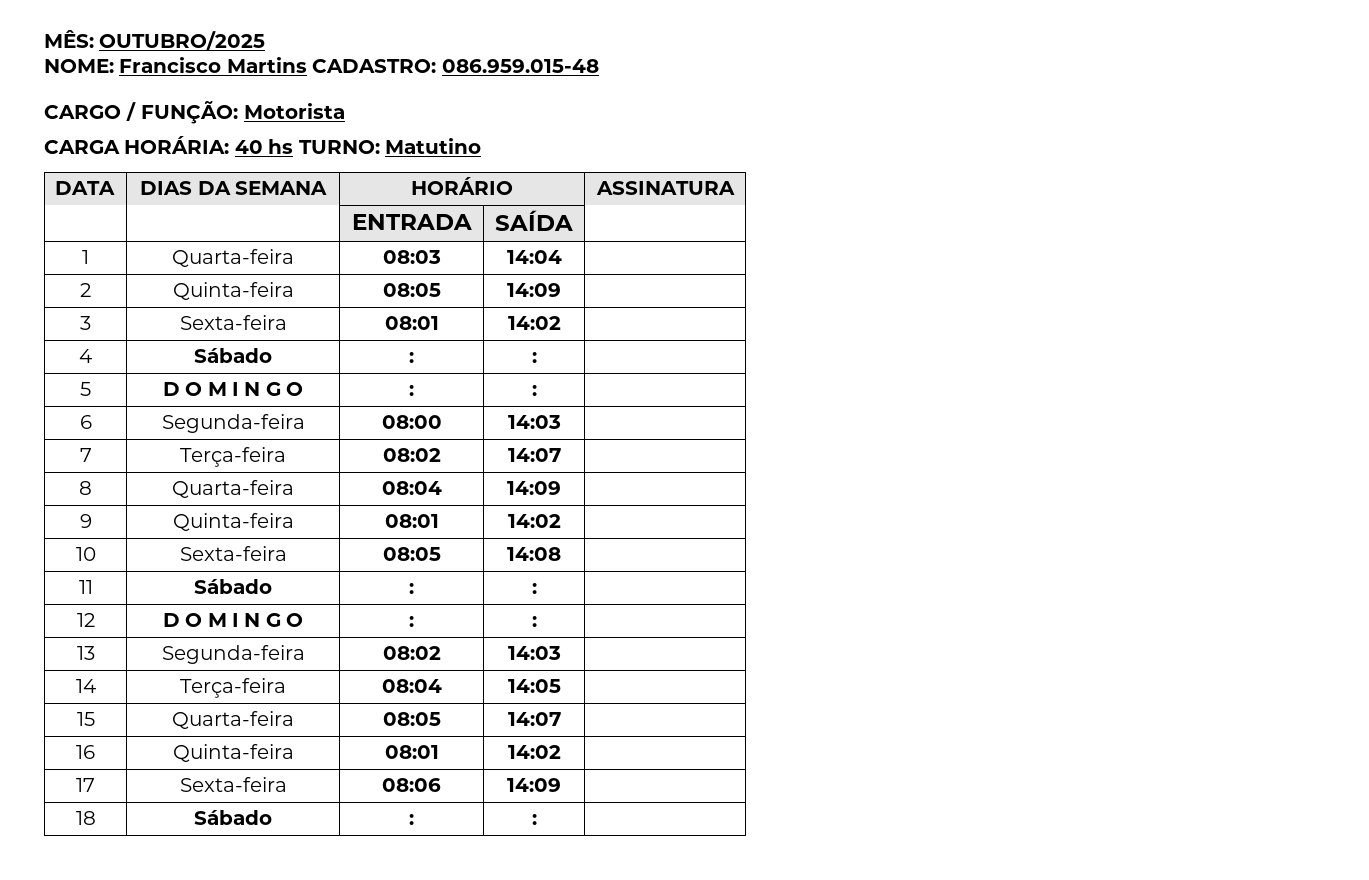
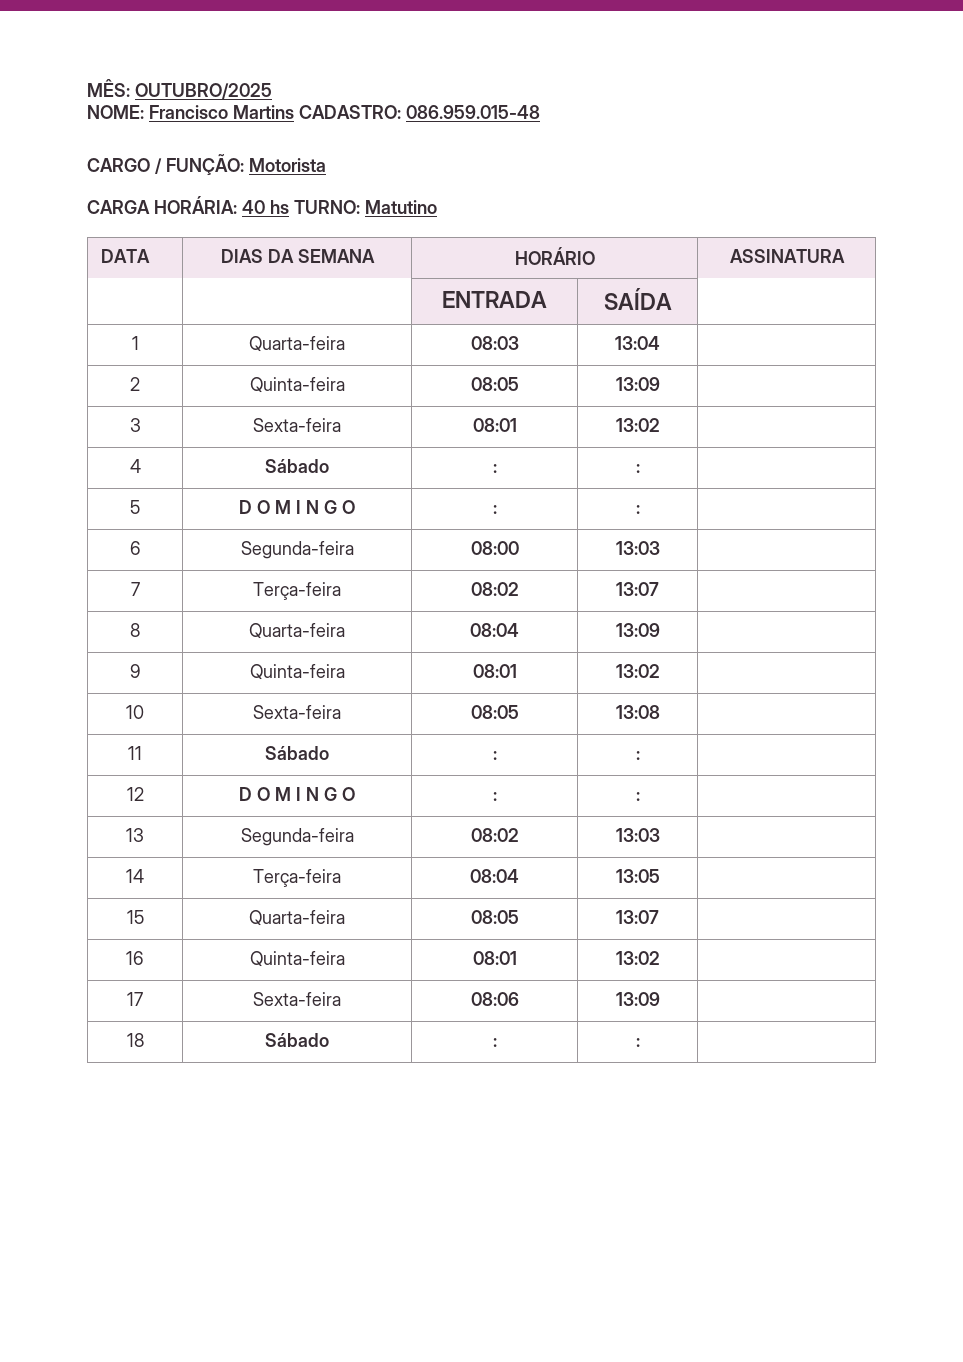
- 1 | Quarta-feira | 08:03 | 14:04 |
+ 1 | Quarta-feira | 08:03 | 13:04 |
- 2 | Quinta-feira | 08:05 | 14:09 |
+ 2 | Quinta-feira | 08:05 | 13:09 |
- 3 | Sexta-feira | 08:01 | 14:02 |
+ 3 | Sexta-feira | 08:01 | 13:02 |
- 6 | Segunda-feira | 08:00 | 14:03 |
+ 6 | Segunda-feira | 08:00 | 13:03 |
- 7 | Terça-feira | 08:02 | 14:07 |
+ 7 | Terça-feira | 08:02 | 13:07 |
- 8 | Quarta-feira | 08:04 | 14:09 |
+ 8 | Quarta-feira | 08:04 | 13:09 |
- 9 | Quinta-feira | 08:01 | 14:02 |
+ 9 | Quinta-feira | 08:01 | 13:02 |
- 10 | Sexta-feira | 08:05 | 14:08 |
+ 10 | Sexta-feira | 08:05 | 13:08 |
- 13 | Segunda-feira | 08:02 | 14:03 |
+ 13 | Segunda-feira | 08:02 | 13:03 |
- 14 | Terça-feira | 08:04 | 14:05 |
+ 14 | Terça-feira | 08:04 | 13:05 |
- 15 | Quarta-feira | 08:05 | 14:07 |
+ 15 | Quarta-feira | 08:05 | 13:07 |
- 16 | Quinta-feira | 08:01 | 14:02 |
+ 16 | Quinta-feira | 08:01 | 13:02 |
- 17 | Sexta-feira | 08:06 | 14:09 |
+ 17 | Sexta-feira | 08:06 | 13:09 |

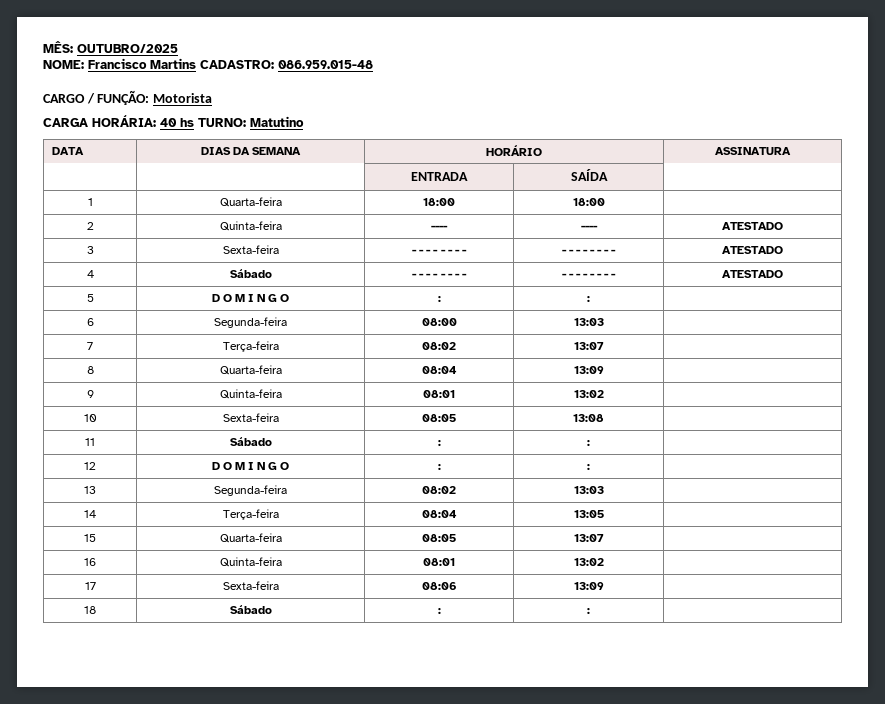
- 1 | Quarta-feira | 08:03 | 13:04 |
+ 1 | Quarta-feira | 18:00 | 18:00 |
- 2 | Quinta-feira | 08:05 | 13:09 |
+ 2 | Quinta-feira | ---- | ---- | ATESTADO
- 3 | Sexta-feira | 08:01 | 13:02 |
- 4 | Sábado | : | : |
+ 3 | Sexta-feira | - - - - - - - - | - - - - - - - - | ATESTADO
+ 4 | Sábado | - - - - - - - - | - - - - - - - - | ATESTADO

